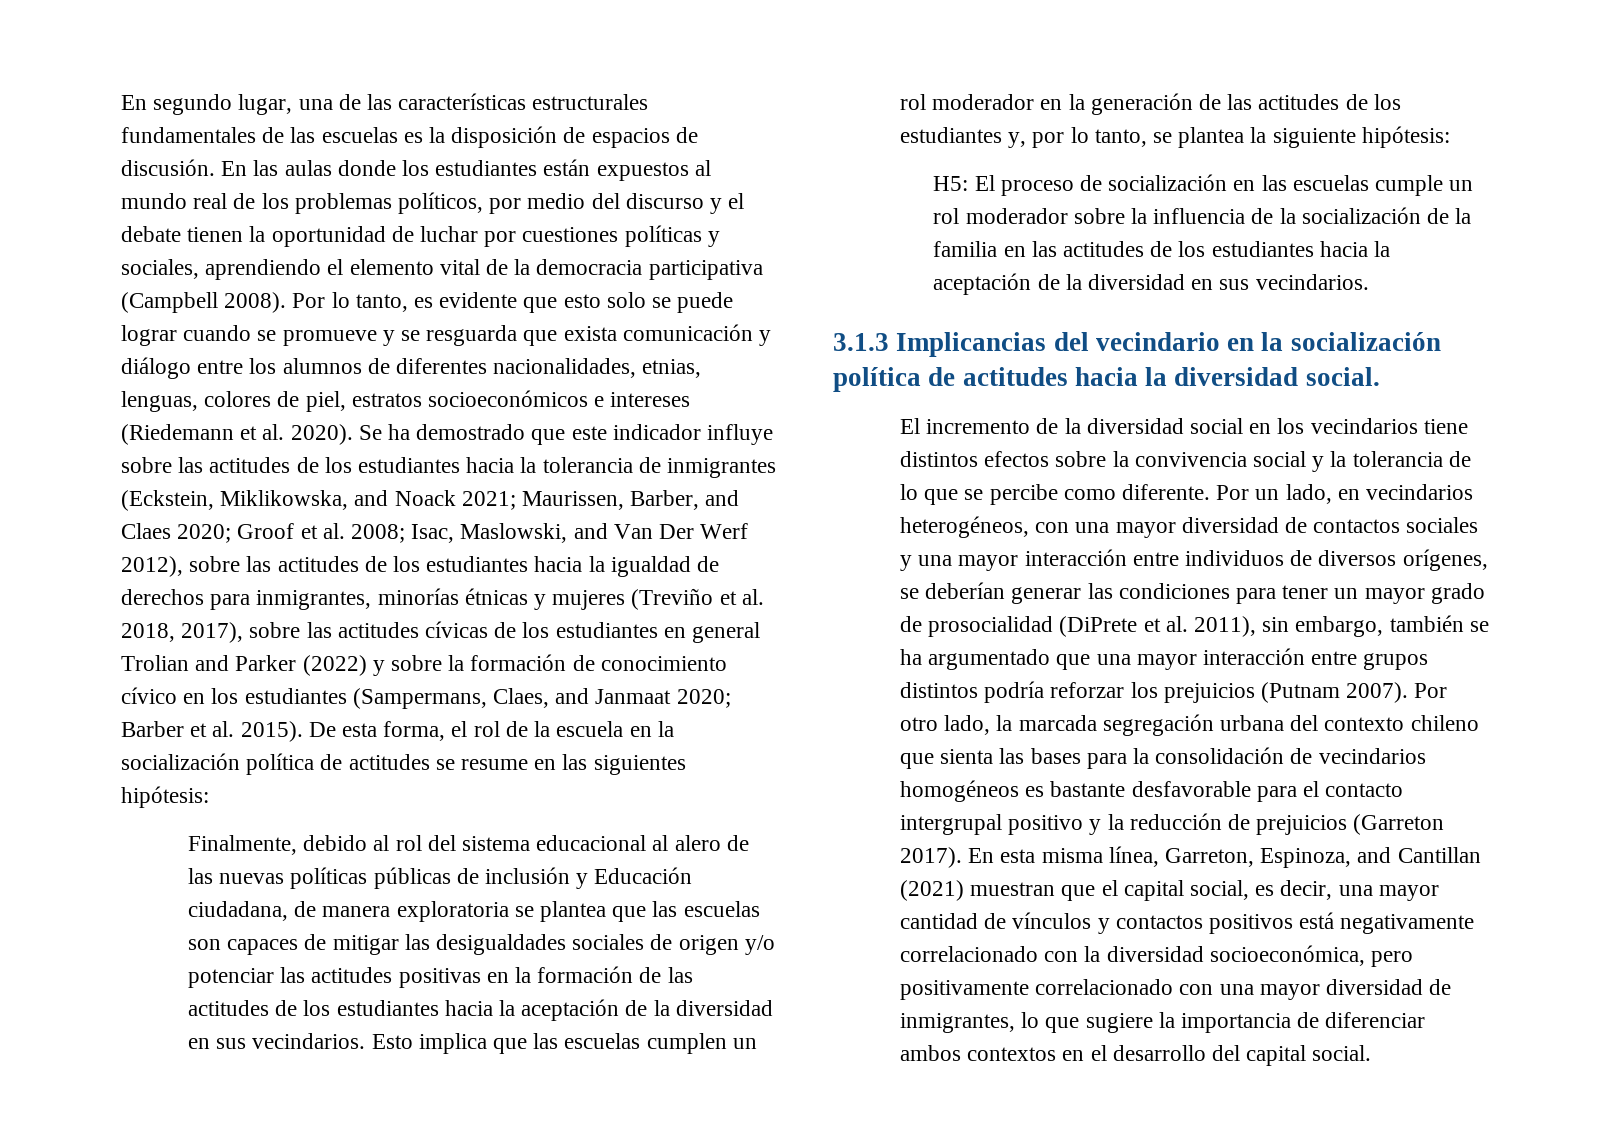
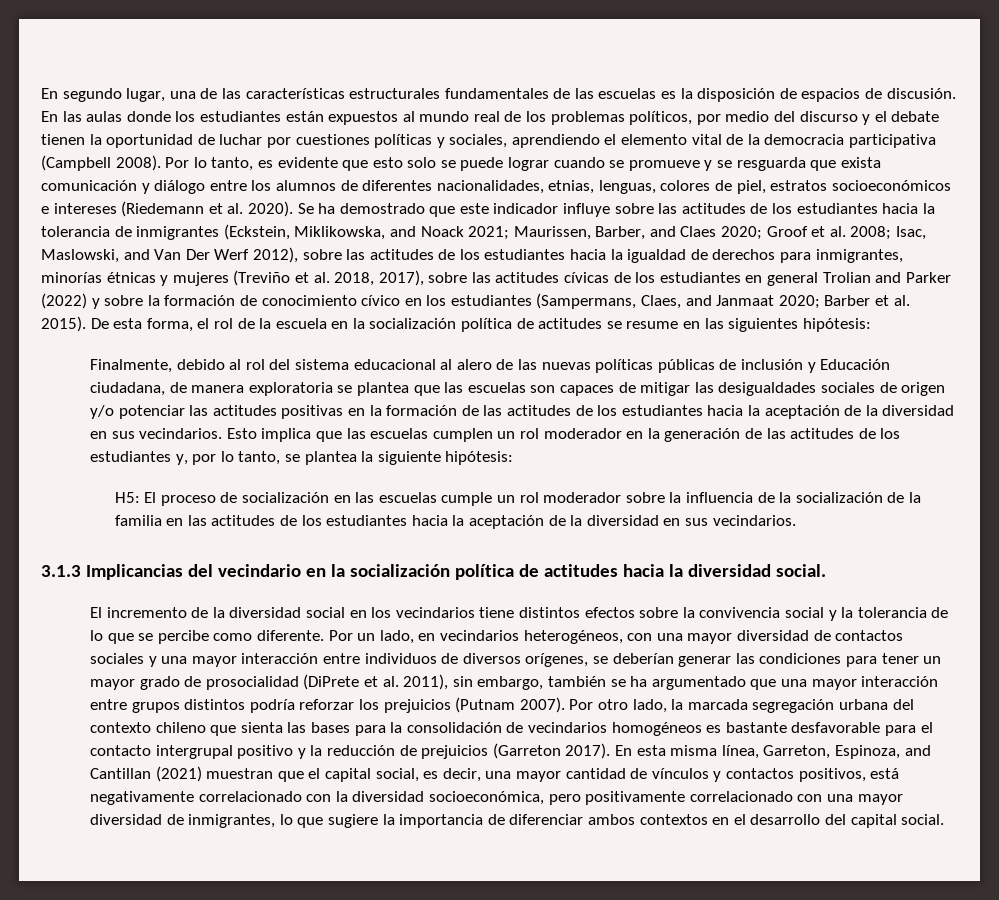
- En esta misma línea, Garreton, Espinoza, and Cantillan (2021) muestran que el capital social, es decir, una mayor cantidad de vínculos y contactos positivos está negativamente correlacionado con la diversidad socioeconómica, pero positivamente correlacionado con una mayor diversidad de inmigrantes, lo que sugiere la importancia de diferenciar ambos contextos en el desarrollo del capital social.
+ En esta misma línea, Garreton, Espinoza, and Cantillan (2021) muestran que el capital social, es decir, una mayor cantidad de vínculos y contactos positivos, está negativamente correlacionado con la diversidad socioeconómica, pero positivamente correlacionado con una mayor diversidad de inmigrantes, lo que sugiere la importancia de diferenciar ambos contextos en el desarrollo del capital social.

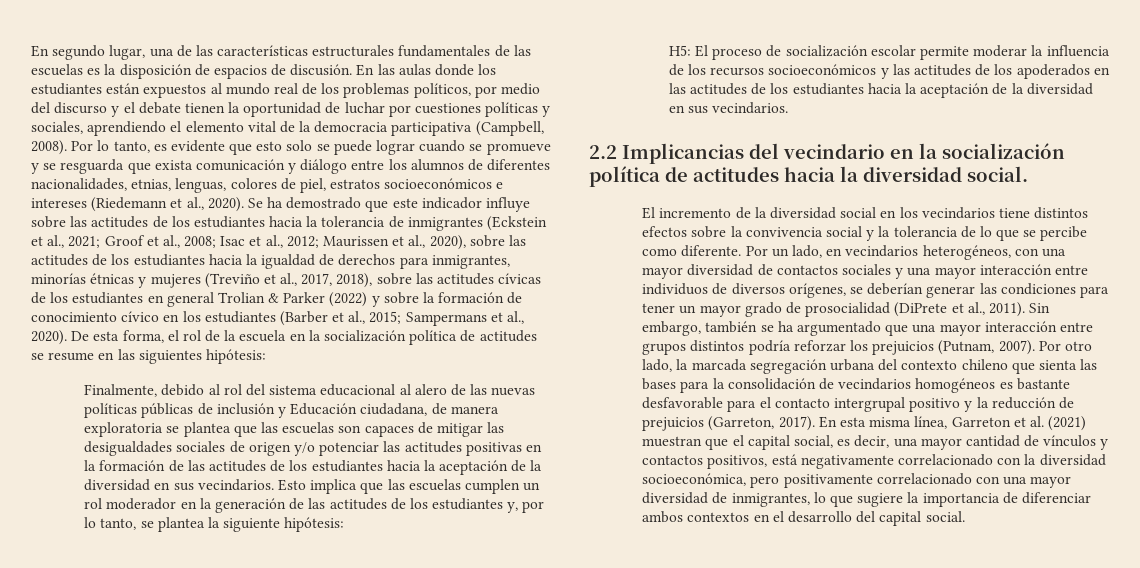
- En las aulas donde los estudiantes están expuestos al mundo real de los problemas políticos, por medio del discurso y el debate tienen la oportunidad de luchar por cuestiones políticas y sociales, aprendiendo el elemento vital de la democracia participativa (Campbell 2008).
+ En las aulas donde los estudiantes están expuestos al mundo real de los problemas políticos, por medio del discurso y el debate tienen la oportunidad de luchar por cuestiones políticas y sociales, aprendiendo el elemento vital de la democracia participativa (Campbell, 2008).
- Por lo tanto, es evidente que esto solo se puede lograr cuando se promueve y se resguarda que exista comunicación y diálogo entre los alumnos de diferentes nacionalidades, etnias, lenguas, colores de piel, estratos socioeconómicos e intereses (Riedemann et al. 2020).
+ Por lo tanto, es evidente que esto solo se puede lograr cuando se promueve y se resguarda que exista comunicación y diálogo entre los alumnos de diferentes nacionalidades, etnias, lenguas, colores de piel, estratos socioeconómicos e intereses (Riedemann et al., 2020).
- Se ha demostrado que este indicador influye sobre las actitudes de los estudiantes hacia la tolerancia de inmigrantes (Eckstein, Miklikowska, and Noack 2021; Maurissen, Barber, and Claes 2020; Groof et al. 2008; Isac, Maslowski, and Van Der Werf 2012), sobre las actitudes de los estudiantes hacia la igualdad de derechos para inmigrantes, minorías étnicas y mujeres (Treviño et al. 2018, 2017), sobre las actitudes cívicas de los estudiantes en general Trolian and Parker (2022) y sobre la formación de conocimiento cívico en los estudiantes (Sampermans, Claes, and Janmaat 2020; Barber et al. 2015).
+ Se ha demostrado que este indicador influye sobre las actitudes de los estudiantes hacia la tolerancia de inmigrantes (Eckstein et al., 2021; Groof et al., 2008; Isac et al., 2012; Maurissen et al., 2020), sobre las actitudes de los estudiantes hacia la igualdad de derechos para inmigrantes, minorías étnicas y mujeres (Treviño et al., 2017, 2018), sobre las actitudes cívicas de los estudiantes en general Trolian & Parker (2022) y sobre la formación de conocimiento cívico en los estudiantes (Barber et al., 2015; Sampermans et al., 2020).
- H5: El proceso de socialización en las escuelas cumple un rol moderador sobre la influencia de la socialización de la familia en las actitudes de los estudiantes hacia la aceptación de la diversidad en sus vecindarios.
+ H5: El proceso de socialización escolar permite moderar la influencia de los recursos socioeconómicos y las actitudes de los apoderados en las actitudes de los estudiantes hacia la aceptación de la diversidad en sus vecindarios.
- 3.1.3 Implicancias del vecindario en la socialización política de actitudes hacia la diversidad social.
+ 2.2 Implicancias del vecindario en la socialización política de actitudes hacia la diversidad social.
- Por un lado, en vecindarios heterogéneos, con una mayor diversidad de contactos sociales y una mayor interacción entre individuos de diversos orígenes, se deberían generar las condiciones para tener un mayor grado de prosocialidad (DiPrete et al. 2011), sin embargo, también se ha argumentado que una mayor interacción entre grupos distintos podría reforzar los prejuicios (Putnam 2007).
+ Por un lado, en vecindarios heterogéneos, con una mayor diversidad de contactos sociales y una mayor interacción entre individuos de diversos orígenes, se deberían generar las condiciones para tener un mayor grado de prosocialidad (DiPrete et al., 2011). Sin embargo, también se ha argumentado que una mayor interacción entre grupos distintos podría reforzar los prejuicios (Putnam, 2007).
- Por otro lado, la marcada segregación urbana del contexto chileno que sienta las bases para la consolidación de vecindarios homogéneos es bastante desfavorable para el contacto intergrupal positivo y la reducción de prejuicios (Garreton 2017).
+ Por otro lado, la marcada segregación urbana del contexto chileno que sienta las bases para la consolidación de vecindarios homogéneos es bastante desfavorable para el contacto intergrupal positivo y la reducción de prejuicios (Garreton, 2017).
- En esta misma línea, Garreton, Espinoza, and Cantillan (2021) muestran que el capital social, es decir, una mayor cantidad de vínculos y contactos positivos, está negativamente correlacionado con la diversidad socioeconómica, pero positivamente correlacionado con una mayor diversidad de inmigrantes, lo que sugiere la importancia de diferenciar ambos contextos en el desarrollo del capital social.
+ En esta misma línea, Garreton et al. (2021) muestran que el capital social, es decir, una mayor cantidad de vínculos y contactos positivos, está negativamente correlacionado con la diversidad socioeconómica, pero positivamente correlacionado con una mayor diversidad de inmigrantes, lo que sugiere la importancia de diferenciar ambos contextos en el desarrollo del capital social.

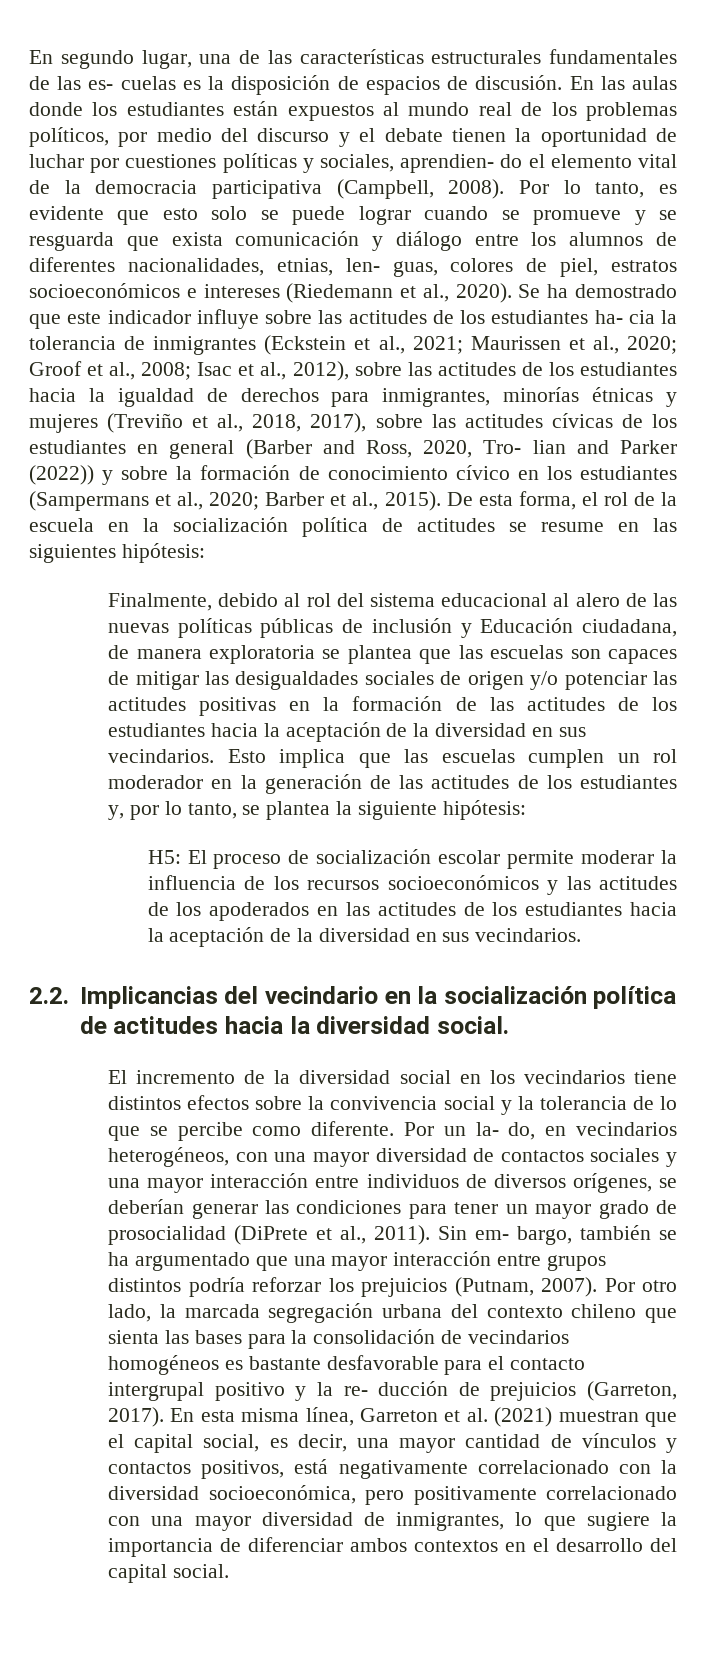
- En segundo lugar, una de las características estructurales fundamentales de las escuelas es la disposición de espacios de discusión.
+ En segundo lugar, una de las características estructurales fundamentales de las es- cuelas es la disposición de espacios de discusión.
- En las aulas donde los estudiantes están expuestos al mundo real de los problemas políticos, por medio del discurso y el debate tienen la oportunidad de luchar por cuestiones políticas y sociales, aprendiendo el elemento vital de la democracia participativa (Campbell, 2008).
+ En las aulas donde los estudiantes están expuestos al mundo real de los problemas políticos, por medio del discurso y el debate tienen la oportunidad de luchar por cuestiones políticas y sociales, aprendien- do el elemento vital de la democracia participativa (Campbell, 2008).
- Por lo tanto, es evidente que esto solo se puede lograr cuando se promueve y se resguarda que exista comunicación y diálogo entre los alumnos de diferentes nacionalidades, etnias, lenguas, colores de piel, estratos socioeconómicos e intereses (Riedemann et al., 2020).
+ Por lo tanto, es evidente que esto solo se puede lograr cuando se promueve y se resguarda que exista comunicación y diálogo entre los alumnos de diferentes nacionalidades, etnias, len- guas, colores de piel, estratos socioeconómicos e intereses (Riedemann et al., 2020).
- Se ha demostrado que este indicador influye sobre las actitudes de los estudiantes hacia la tolerancia de inmigrantes (Eckstein et al., 2021;
+ Se ha demostrado que este indicador influye sobre las actitudes de los estudiantes ha- cia la tolerancia de inmigrantes (Eckstein et al., 2021;
+ Maurissen et al., 2020;
- Isac et al., 2012; Maurissen et al., 2020), sobre las actitudes de los estudiantes hacia la igualdad de derechos para inmigrantes, minorías étnicas y mujeres (Treviño et al., 2017, 2018), sobre las actitudes cívicas de los estudiantes en general Trolian & Parker (2022) y sobre la formación de conocimiento cívico en los estudiantes (Barber et al., 2015; Sampermans et al., 2020).
+ Isac et al., 2012), sobre las actitudes de los estudiantes hacia la igualdad de derechos para inmigrantes, minorías étnicas y mujeres (Treviño et al., 2018, 2017), sobre las actitudes cívicas de los estudiantes en general (Barber and Ross, 2020, Tro- lian and Parker (2022)) y sobre la formación de conocimiento cívico en los estudiantes (Sampermans et al., 2020; Barber et al., 2015).
- 2.2 Implicancias del vecindario en la socialización política de actitudes hacia la diversidad social.
+ 2.2. Implicancias del vecindario en la socialización política de actitudes hacia la diversidad social.
- Por un lado, en vecindarios heterogéneos, con una mayor diversidad de contactos sociales y una mayor interacción entre individuos de diversos orígenes, se deberían generar las condiciones para tener un mayor grado de prosocialidad (DiPrete et al., 2011).
+ Por un la- do, en vecindarios heterogéneos, con una mayor diversidad de contactos sociales y una mayor interacción entre individuos de diversos orígenes, se deberían generar las condiciones para tener un mayor grado de prosocialidad (DiPrete et al., 2011).
- Sin embargo, también se ha argumentado que una mayor interacción entre grupos distintos podría reforzar los prejuicios (Putnam, 2007).
+ Sin em- bargo, también se ha argumentado que una mayor interacción entre grupos distintos podría reforzar los prejuicios (Putnam, 2007).
- Por otro lado, la marcada segregación urbana del contexto chileno que sienta las bases para la consolidación de vecindarios homogéneos es bastante desfavorable para el contacto intergrupal positivo y la reducción de prejuicios (Garreton, 2017).
+ Por otro lado, la marcada segregación urbana del contexto chileno que sienta las bases para la consolidación de vecindarios homogéneos es bastante desfavorable para el contacto intergrupal positivo y la re- ducción de prejuicios (Garreton, 2017).

